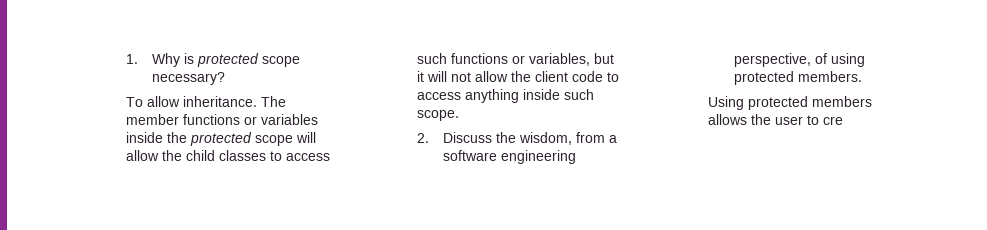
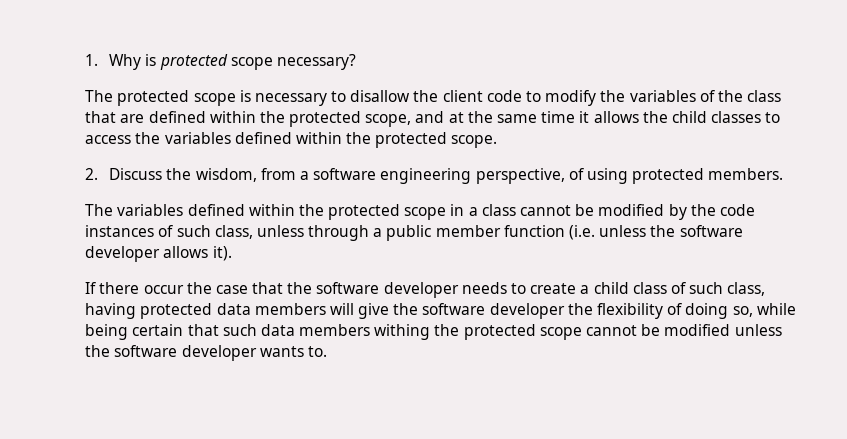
- To allow inheritance. The member functions or variables inside the protected scope will allow the child classes to access such functions or variables, but it will not allow the client code to access anything inside such scope.
+ The protected scope is necessary to disallow the client code to modify the variables of the class that are defined within the protected scope, and at the same time it allows the child classes to access the variables defined within the protected scope.
- Using protected members allows the user to cre
+ The variables defined within the protected scope in a class cannot be modified by the code instances of such class, unless through a public member function (i.e. unless the software developer allows it).
+ If there occur the case that the software developer needs to create a child class of such class, having protected data members will give the software developer the flexibility of doing so, while being certain that such data members withing the protected scope cannot be modified unless the software developer wants to.

